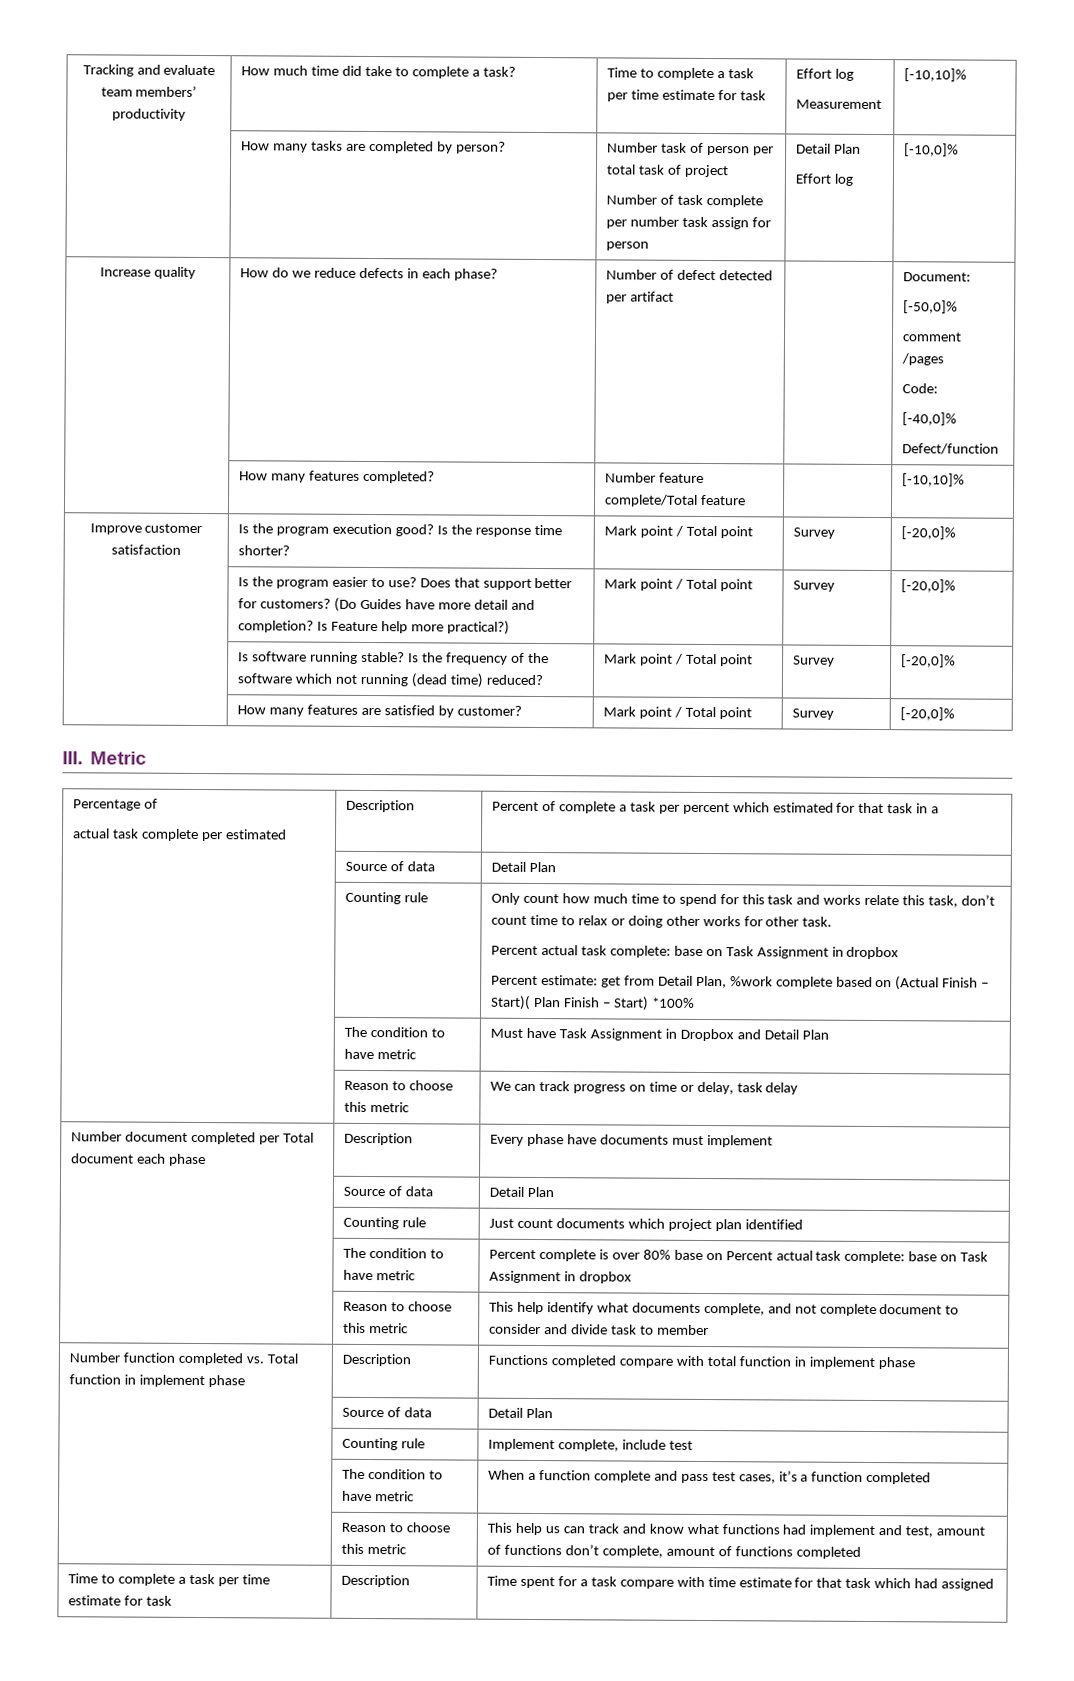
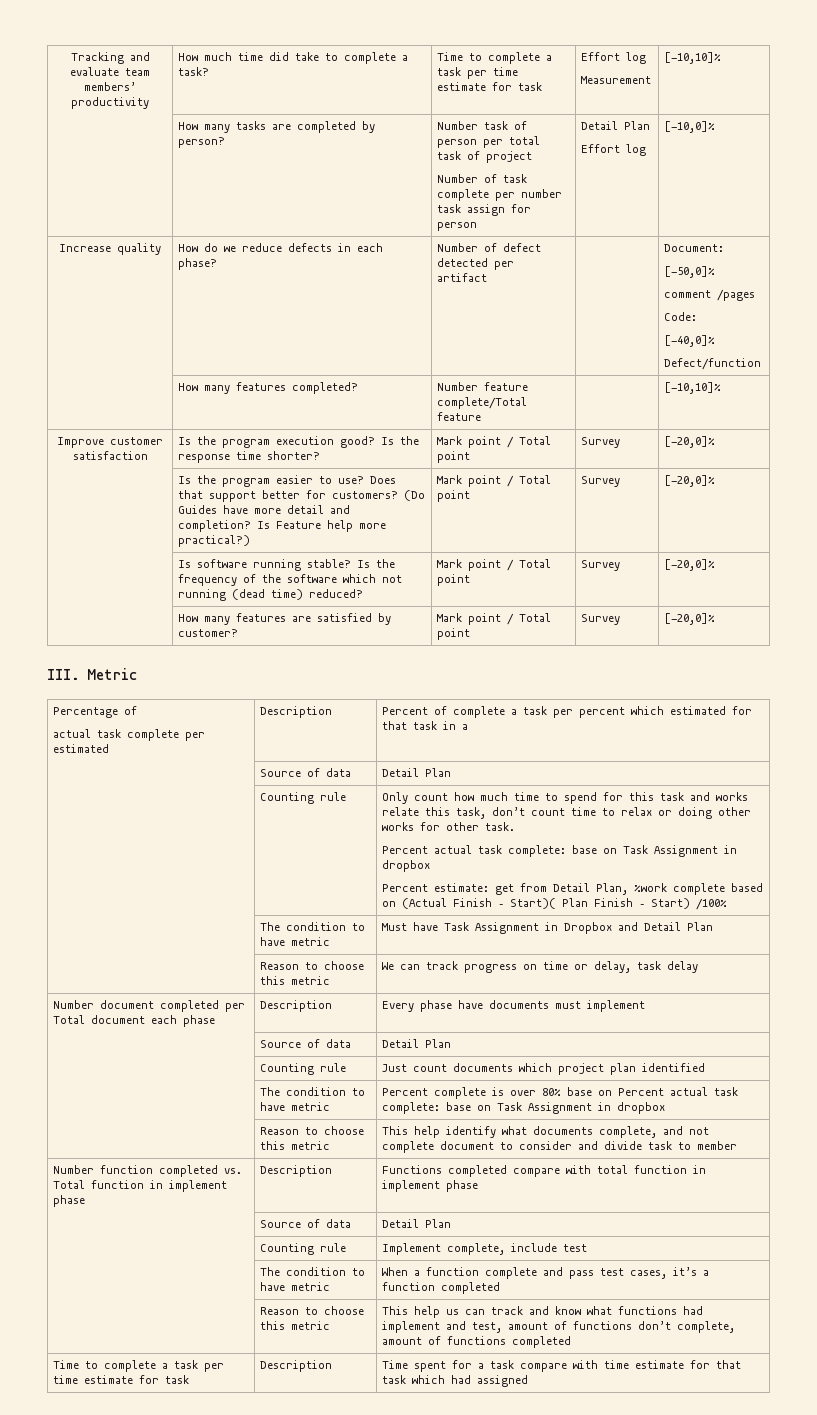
- Percent estimate: get from Detail Plan, %work complete based on (Actual Finish – Start)( Plan Finish – Start) *100%
+ Percent estimate: get from Detail Plan, %work complete based on (Actual Finish – Start)( Plan Finish – Start) /100%

